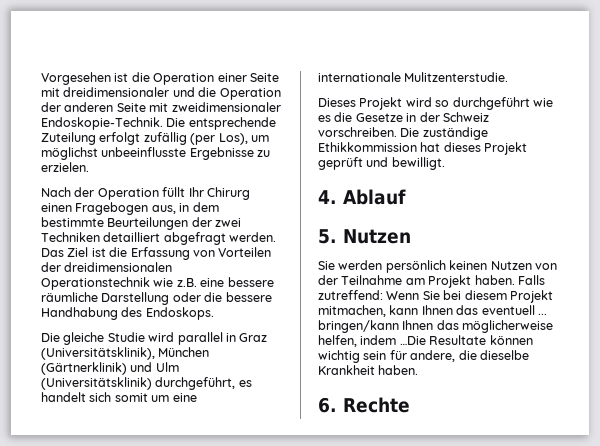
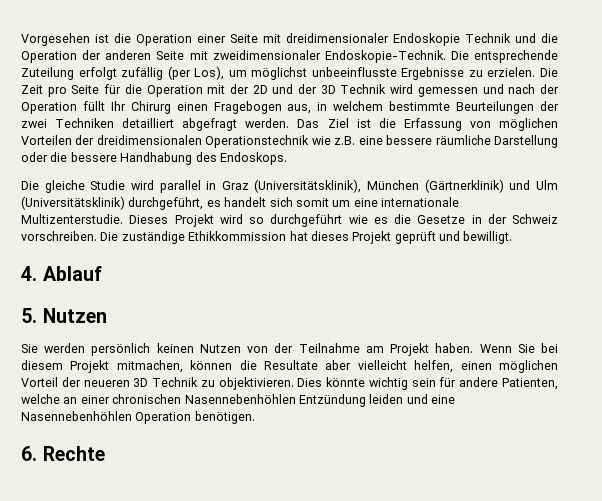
- Vorgesehen ist die Operation einer Seite mit dreidimensionaler und die Operation der anderen Seite mit zweidimensionaler Endoskopie-Technik.
+ Vorgesehen ist die Operation einer Seite mit dreidimensionaler Endoskopie Technik und die Operation der anderen Seite mit zweidimensionaler Endoskopie-Technik.
- Die entsprechende Zuteilung erfolgt zufällig (per Los), um möglichst unbeeinflusste Ergebnisse zu erzielen.
- Nach der Operation füllt Ihr Chirurg einen Fragebogen aus, in dem bestimmte Beurteilungen der zwei Techniken detailliert abgefragt werden.
+ Die entsprechende Zuteilung erfolgt zufällig (per Los), um möglichst unbeeinflusste Ergebnisse zu erzielen. Die Zeit pro Seite für die Operation mit der 2D und der 3D Technik wird gemessen und nach der Operation füllt Ihr Chirurg einen Fragebogen aus, in welchem bestimmte Beurteilungen der zwei Techniken detailliert abgefragt werden.
- Das Ziel ist die Erfassung von Vorteilen der dreidimensionalen Operationstechnik wie z.B. eine bessere räumliche Darstellung oder die bessere Handhabung des Endoskops.
+ Das Ziel ist die Erfassung von möglichen Vorteilen der dreidimensionalen Operationstechnik wie z.B. eine bessere räumliche Darstellung oder die bessere Handhabung des Endoskops.
- Die gleiche Studie wird parallel in Graz (Universitätsklinik), München (Gärtnerklinik) und Ulm (Universitätsklinik) durchgeführt, es handelt sich somit um eine internationale Mulitzenterstudie.
- Dieses Projekt wird so durchgeführt wie es die Gesetze in der Schweiz vorschreiben.
+ Die gleiche Studie wird parallel in Graz (Universitätsklinik), München (Gärtnerklinik) und Ulm (Universitätsklinik) durchgeführt, es handelt sich somit um eine internationale Multizenterstudie. Dieses Projekt wird so durchgeführt wie es die Gesetze in der Schweiz vorschreiben.
- Falls zutreffend: Wenn Sie bei diesem Projekt mitmachen, kann Ihnen das eventuell ... bringen/kann Ihnen das möglicherweise helfen, indem …Die Resultate können wichtig sein für andere, die dieselbe Krankheit haben.
+ Wenn Sie bei diesem Projekt mitmachen, können die Resultate aber vielleicht helfen, einen möglichen Vorteil der neueren 3D Technik zu objektivieren. Dies könnte wichtig sein für andere Patienten, welche an einer chronischen Nasennebenhöhlen Entzündung leiden und eine Nasennebenhöhlen Operation benötigen.

